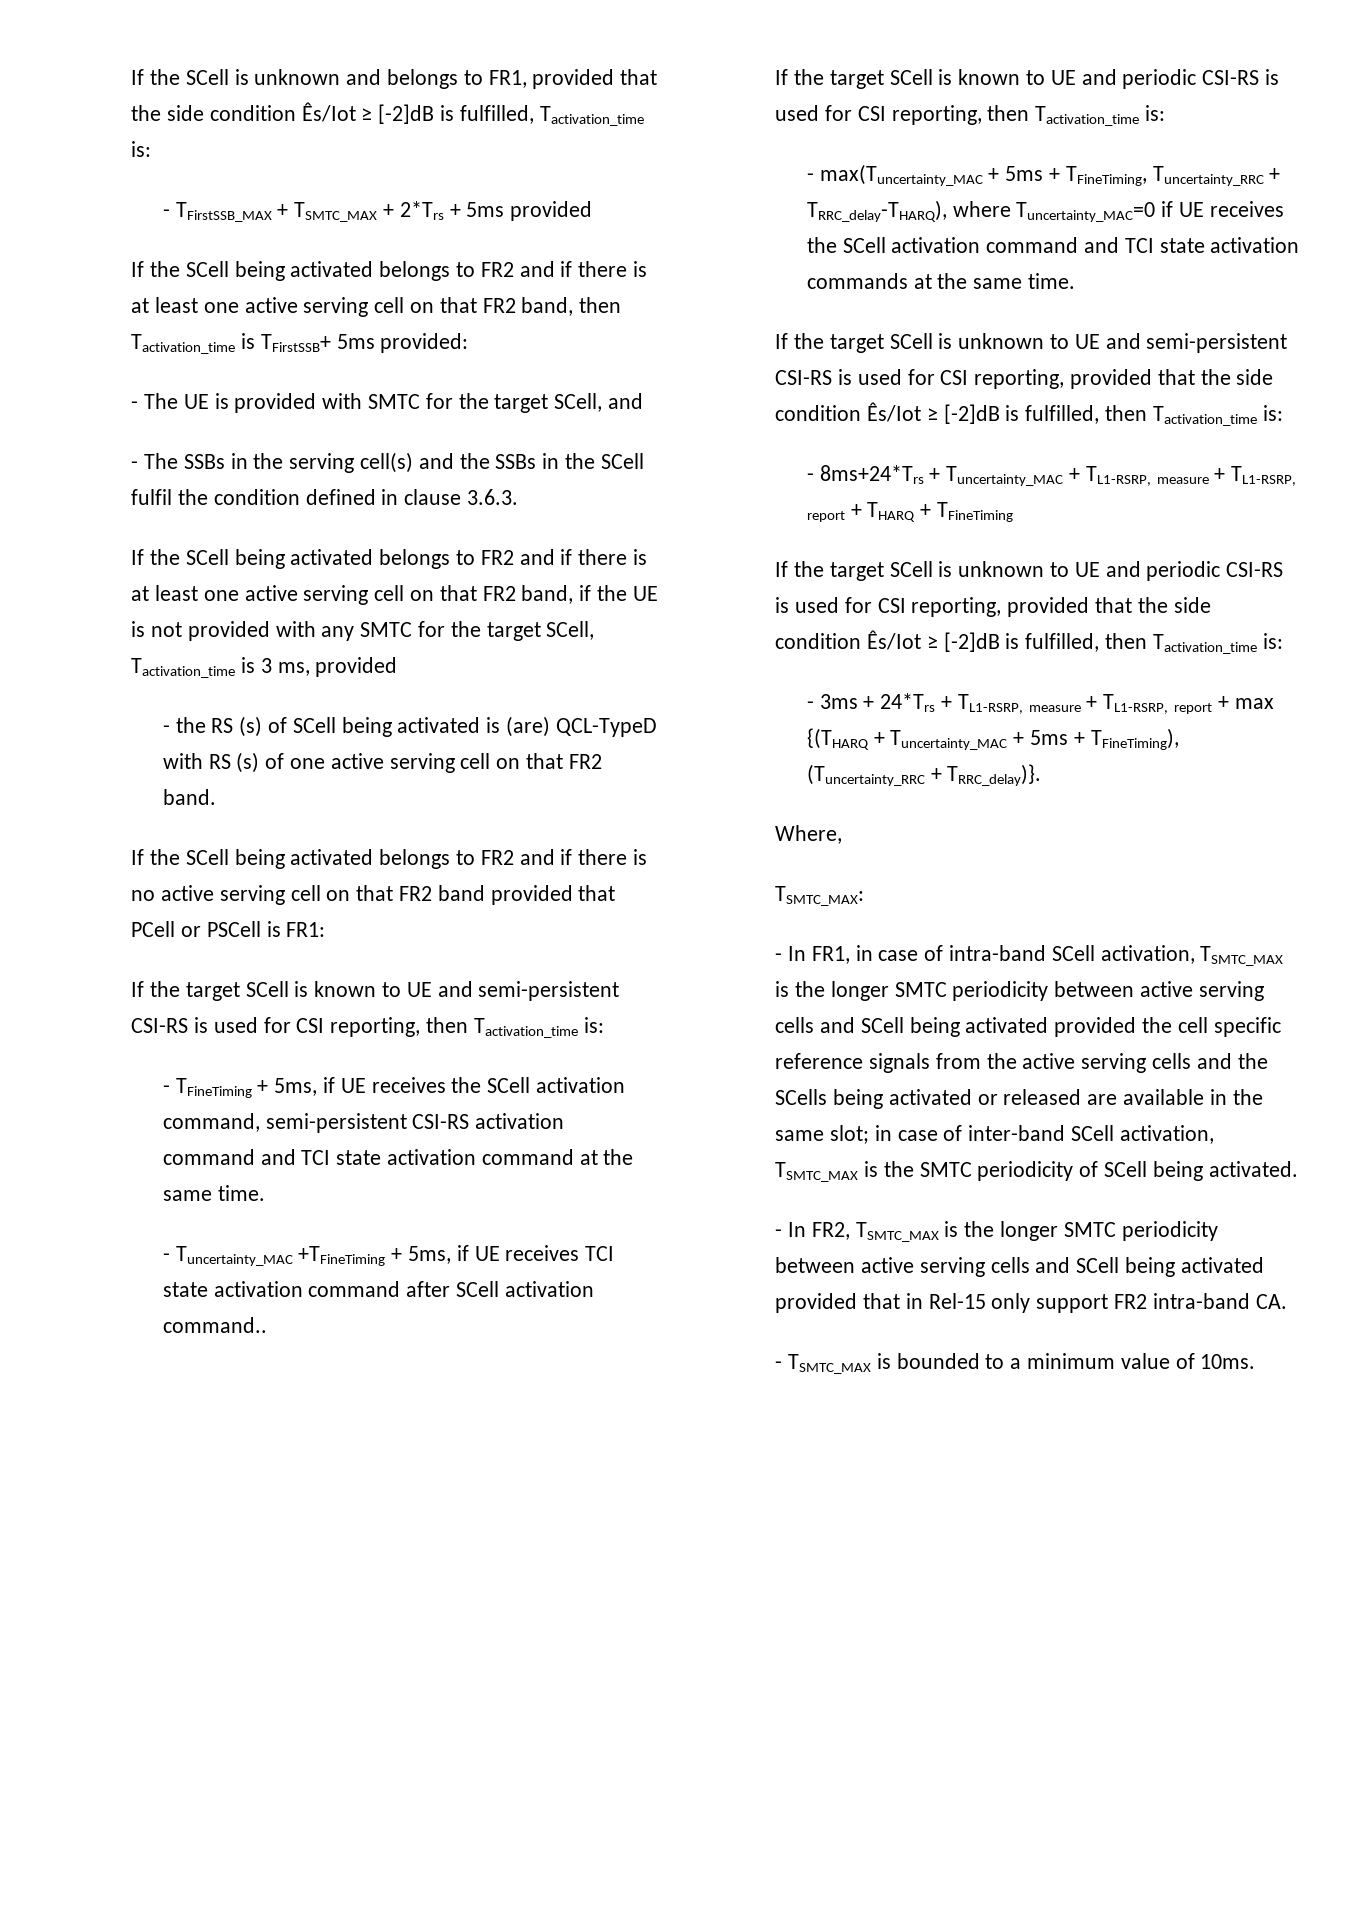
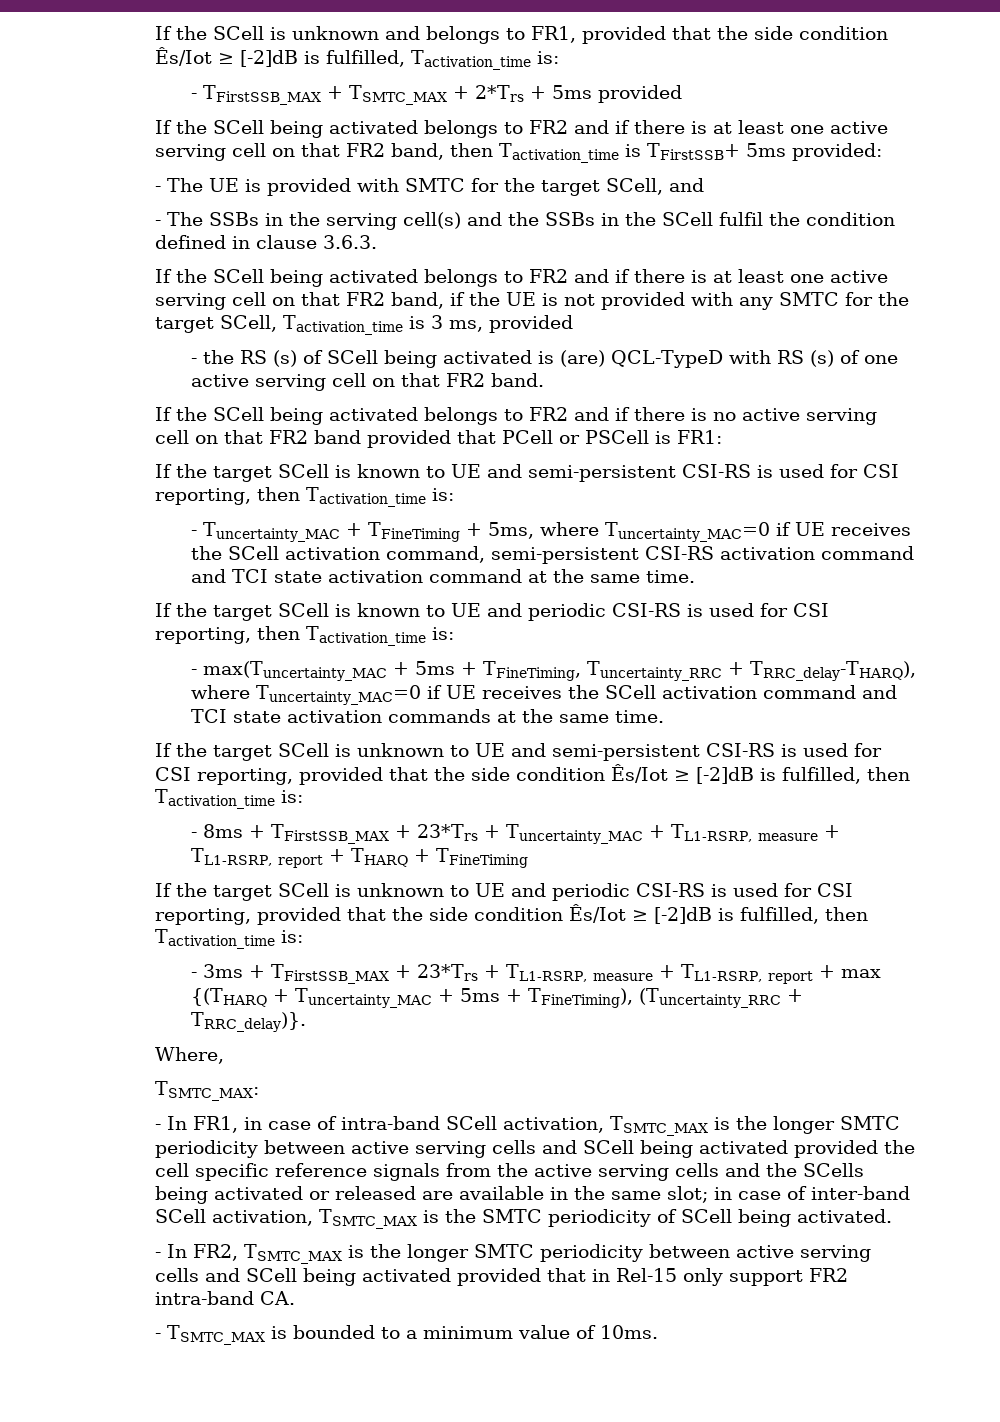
- - TFineTiming + 5ms, if UE receives the SCell activation command, semi-persistent CSI-RS activation command and TCI state activation command at the same time.
+ - Tuncertainty_MAC + TFineTiming + 5ms, where Tuncertainty_MAC=0 if UE receives the SCell activation command, semi-persistent CSI-RS activation command and TCI state activation command at the same time.
- - Tuncertainty_MAC +TFineTiming + 5ms, if UE receives TCI state activation command after SCell activation command..
- - 8ms+24*Trs + Tuncertainty_MAC + TL1-RSRP, measure + TL1-RSRP, report + THARQ + TFineTiming
+ - 8ms + TFirstSSB_MAX + 23*Trs + Tuncertainty_MAC + TL1-RSRP, measure + TL1-RSRP, report + THARQ + TFineTiming
- - 3ms + 24*Trs + TL1-RSRP, measure + TL1-RSRP, report + max {(THARQ + Tuncertainty_MAC + 5ms + TFineTiming), (Tuncertainty_RRC + TRRC_delay)}.
+ - 3ms + TFirstSSB_MAX + 23*Trs + TL1-RSRP, measure + TL1-RSRP, report + max {(THARQ + Tuncertainty_MAC + 5ms + TFineTiming), (Tuncertainty_RRC + TRRC_delay)}.

